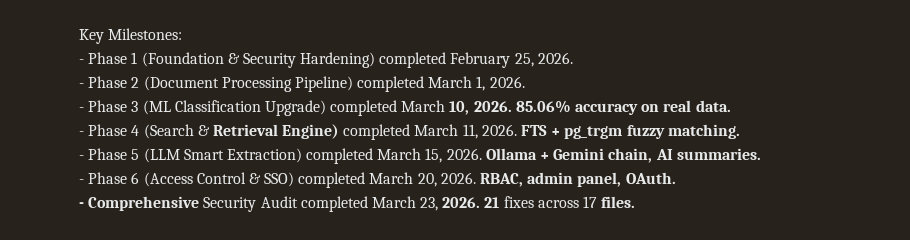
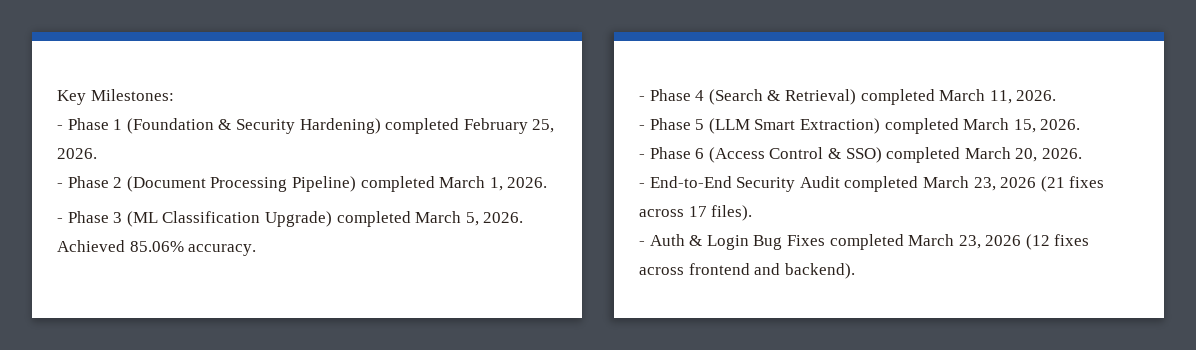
- - Phase 3 (ML Classification Upgrade) completed March 10, 2026. 85.06% accuracy on real data.
+ - Phase 3 (ML Classification Upgrade) completed March 5, 2026. Achieved 85.06% accuracy.
- - Phase 4 (Search & Retrieval Engine) completed March 11, 2026. FTS + pg_trgm fuzzy matching.
+ - Phase 4 (Search & Retrieval) completed March 11, 2026.
- Ollama + Gemini chain, AI summaries.
- - Phase 6 (Access Control & SSO) completed March 20, 2026. RBAC, admin panel, OAuth.
- - Comprehensive Security Audit completed March 23, 2026. 21 fixes across 17 files.
+ - Phase 6 (Access Control & SSO) completed March 20, 2026.
+ - End-to-End Security Audit completed March 23, 2026 (21 fixes across 17 files).
+ - Auth & Login Bug Fixes completed March 23, 2026 (12 fixes across frontend and backend).

